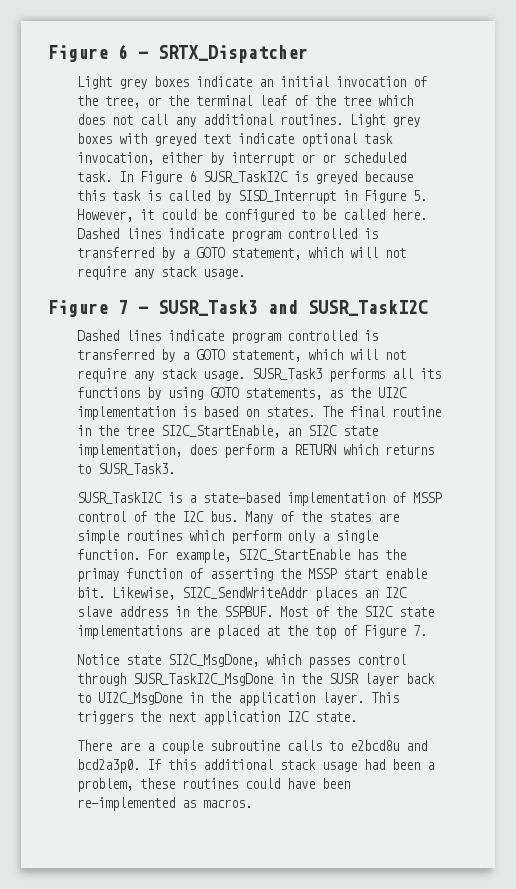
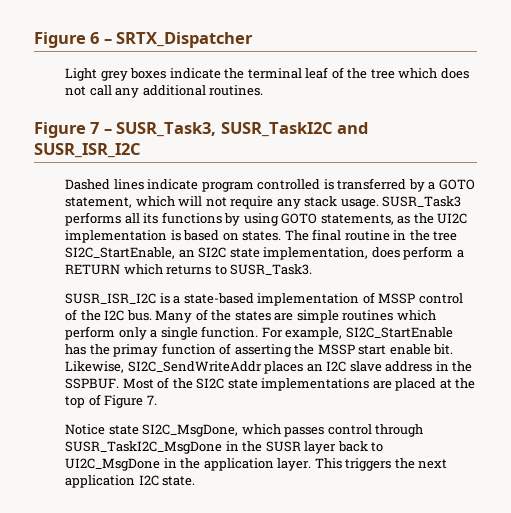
- Light grey boxes indicate an initial invocation of the tree, or the terminal leaf of the tree which does not call any additional routines. Light grey boxes with greyed text indicate optional task invocation, either by interrupt or or scheduled task. In Figure 6 SUSR_TaskI2C is greyed because this task is called by SISD_Interrupt in Figure 5. However, it could be configured to be called here. Dashed lines indicate program controlled is transferred by a GOTO statement, which will not require any stack usage.
+ Light grey boxes indicate the terminal leaf of the tree which does not call any additional routines.
- Figure 7 – SUSR_Task3 and SUSR_TaskI2C
+ Figure 7 – SUSR_Task3, SUSR_TaskI2C and SUSR_ISR_I2C
- SUSR_TaskI2C is a state-based implementation of MSSP control of the I2C bus.
+ SUSR_ISR_I2C is a state-based implementation of MSSP control of the I2C bus.
- There are a couple subroutine calls to e2bcd8u and bcd2a3p0. If this additional stack usage had been a problem, these routines could have been re-implemented as macros.

